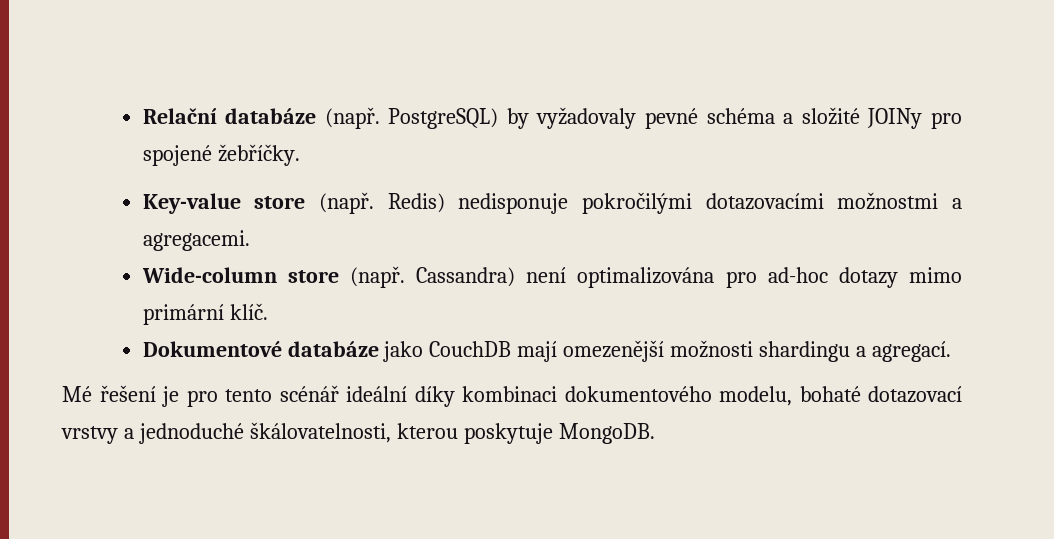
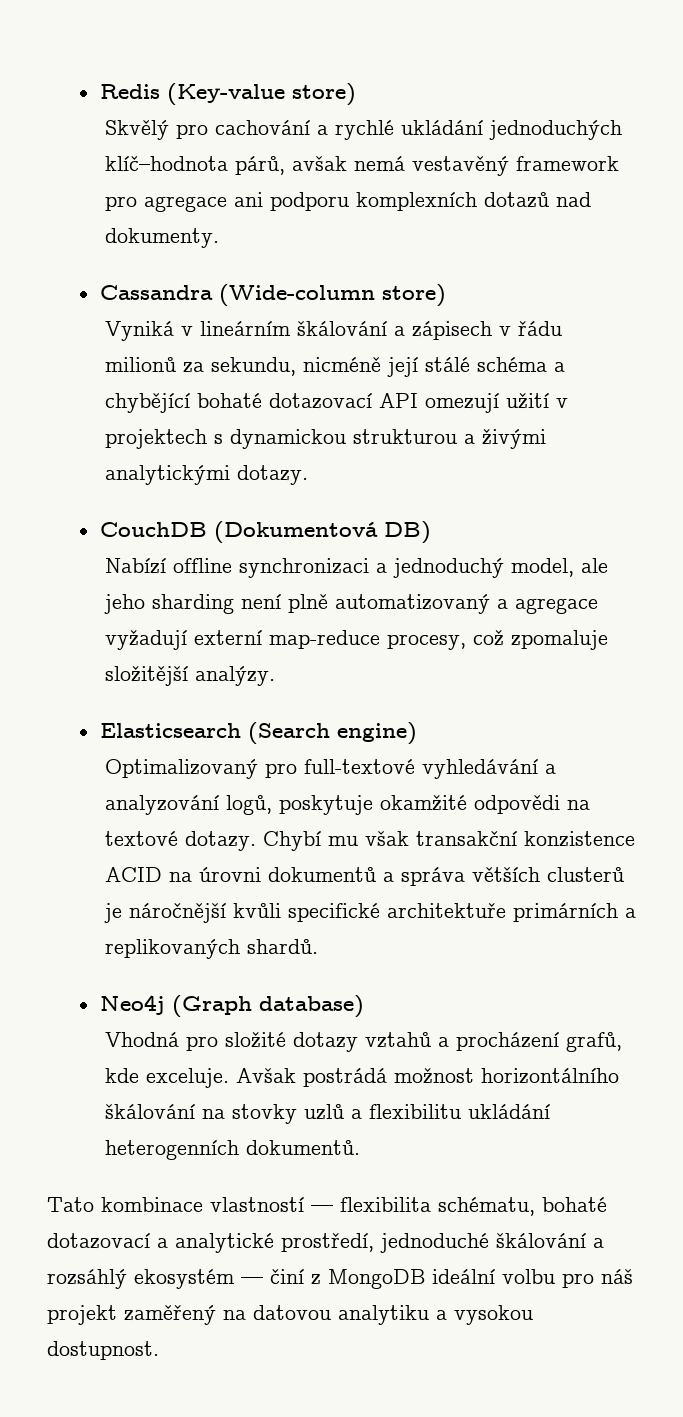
- Relační databáze (např. PostgreSQL) by vyžadovaly pevné schéma a složité JOINy pro spojené žebříčky.
- Key-value store (např. Redis) nedisponuje pokročilými dotazovacími možnostmi a agregacemi.
- Wide-column store (např. Cassandra) není optimalizována pro ad-hoc dotazy mimo primární klíč.
- Dokumentové databáze jako CouchDB mají omezenější možnosti shardingu a agregací.
- Mé řešení je pro tento scénář ideální díky kombinaci dokumentového modelu, bohaté dotazovací vrstvy a jednoduché škálovatelnosti, kterou poskytuje MongoDB.
+ Redis (Key-value store)
+ Skvělý pro cachování a rychlé ukládání jednoduchých klíč–hodnota párů, avšak nemá vestavěný framework pro agregace ani podporu komplexních dotazů nad dokumenty.
+ Cassandra (Wide-column store)
+ Vyniká v lineárním škálování a zápisech v řádu milionů za sekundu, nicméně její stálé schéma a chybějící bohaté dotazovací API omezují užití v projektech s dynamickou strukturou a živými analytickými dotazy.
+ CouchDB (Dokumentová DB)
+ Nabízí offline synchronizaci a jednoduchý model, ale jeho sharding není plně automatizovaný a agregace vyžadují externí map-reduce procesy, což zpomaluje složitější analýzy.
+ Elasticsearch (Search engine)
+ Optimalizovaný pro full-textové vyhledávání a analyzování logů, poskytuje okamžité odpovědi na textové dotazy. Chybí mu však transakční konzistence ACID na úrovni dokumentů a správa větších clusterů je náročnější kvůli specifické architektuře primárních a replikovaných shardů.
+ Neo4j (Graph database)
+ Vhodná pro složité dotazy vztahů a procházení grafů, kde exceluje. Avšak postrádá možnost horizontálního škálování na stovky uzlů a flexibilitu ukládání heterogenních dokumentů.
+ Tato kombinace vlastností — flexibilita schématu, bohaté dotazovací a analytické prostředí, jednoduché škálování a rozsáhlý ekosystém — činí z MongoDB ideální volbu pro náš projekt zaměřený na datovou analytiku a vysokou dostupnost.

